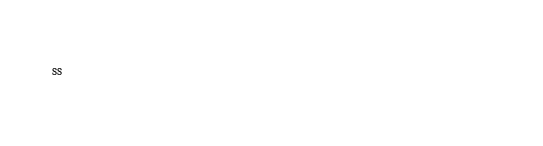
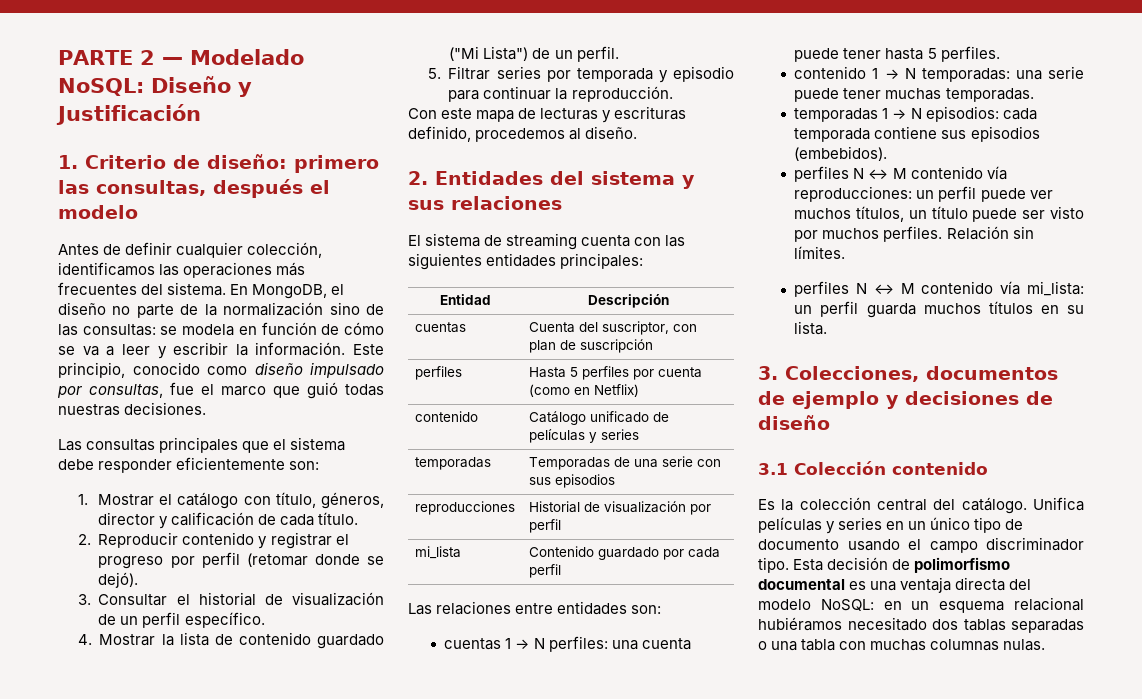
- ss
+ PARTE 2 — Modelado NoSQL: Diseño y Justificación
+ 1. Criterio de diseño: primero las consultas, después el modelo
+ Antes de definir cualquier colección, identificamos las operaciones más frecuentes del sistema. En MongoDB, el diseño no parte de la normalización sino de las consultas: se modela en función de cómo se va a leer y escribir la información. Este principio, conocido como diseño impulsado por consultas, fue el marco que guió todas nuestras decisiones.
+ Las consultas principales que el sistema debe responder eficientemente son:
+ 1. Mostrar el catálogo con título, géneros, director y calificación de cada título.
+ 2. Reproducir contenido y registrar el progreso por perfil (retomar donde se dejó).
+ 3. Consultar el historial de visualización de un perfil específico.
+ 4. Mostrar la lista de contenido guardado ("Mi Lista") de un perfil.
+ 5. Filtrar series por temporada y episodio para continuar la reproducción.
+ Con este mapa de lecturas y escrituras definido, procedemos al diseño.
+ 2. Entidades del sistema y sus relaciones
+ El sistema de streaming cuenta con las siguientes entidades principales:
+ Entidad | Descripción
+ cuentas | Cuenta del suscriptor, con plan de suscripción
+ perfiles | Hasta 5 perfiles por cuenta (como en Netflix)
+ contenido | Catálogo unificado de películas y series
+ temporadas | Temporadas de una serie con sus episodios
+ reproducciones | Historial de visualización por perfil
+ mi_lista | Contenido guardado por cada perfil
+ Las relaciones entre entidades son:
+ cuentas 1 → N perfiles: una cuenta puede tener hasta 5 perfiles.
+ contenido 1 → N temporadas: una serie puede tener muchas temporadas.
+ temporadas 1 → N episodios: cada temporada contiene sus episodios (embebidos).
+ perfiles N ↔ M contenido vía reproducciones: un perfil puede ver muchos títulos, un título puede ser visto por muchos perfiles. Relación sin límites.
+ perfiles N ↔ M contenido vía mi_lista: un perfil guarda muchos títulos en su lista.
+ 3. Colecciones, documentos de ejemplo y decisiones de diseño
+ 3.1 Colección contenido
+ Es la colección central del catálogo. Unifica películas y series en un único tipo de documento usando el campo discriminador tipo. Esta decisión de polimorfismo documental es una ventaja directa del modelo NoSQL: en un esquema relacional hubiéramos necesitado dos tablas separadas o una tabla con muchas columnas nulas.

